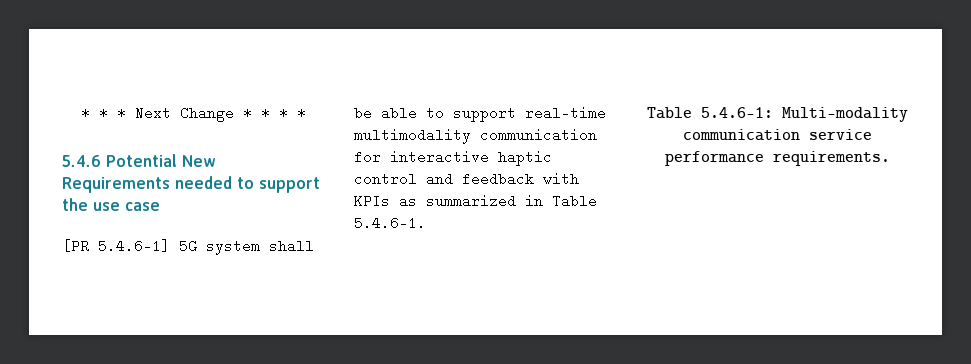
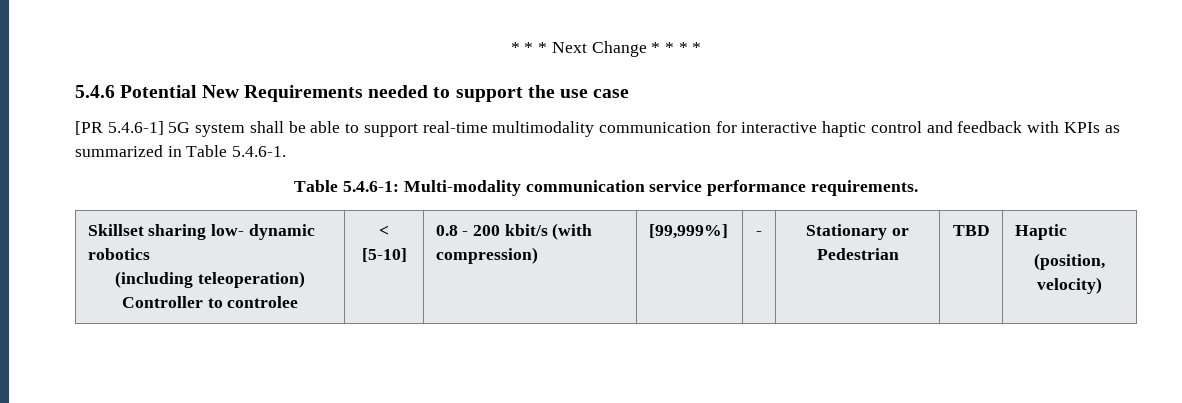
+ Skillset sharing low- dynamic robotics
+ (including teleoperation) Controller to controlee | < [5-10] | 0.8 - 200 kbit/s (with compression) | [99,999%] | - | Stationary or Pedestrian | TBD | Haptic
+ (position, velocity)

